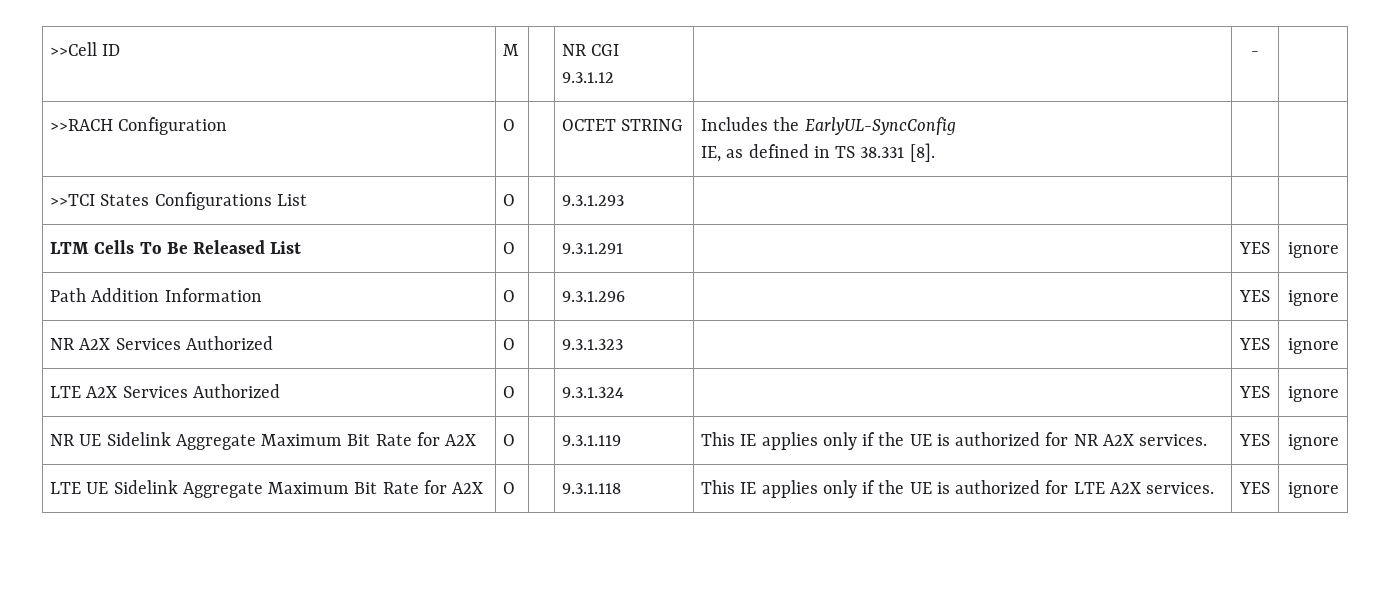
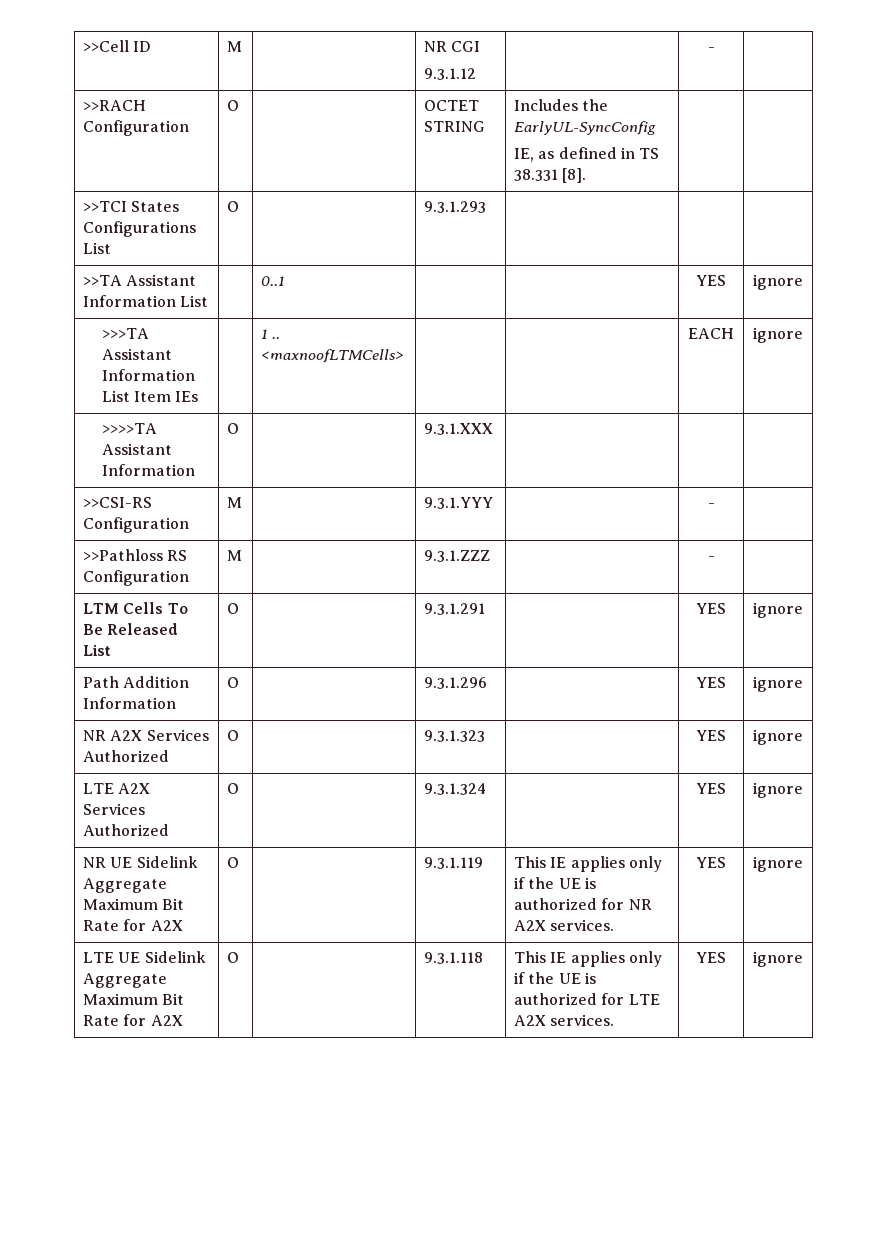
+ >>TA Assistant Information List | | 0..1 | | | YES | ignore
+ >>>TA Assistant Information List Item IEs | | 1 .. <maxnoofLTMCells> | | | EACH | ignore
+ >>>>TA Assistant Information | O | | 9.3.1.XXX | | |
+ >>CSI-RS Configuration | M | | 9.3.1.YYY | | - |
+ >>Pathloss RS Configuration | M | | 9.3.1.ZZZ | | - |

